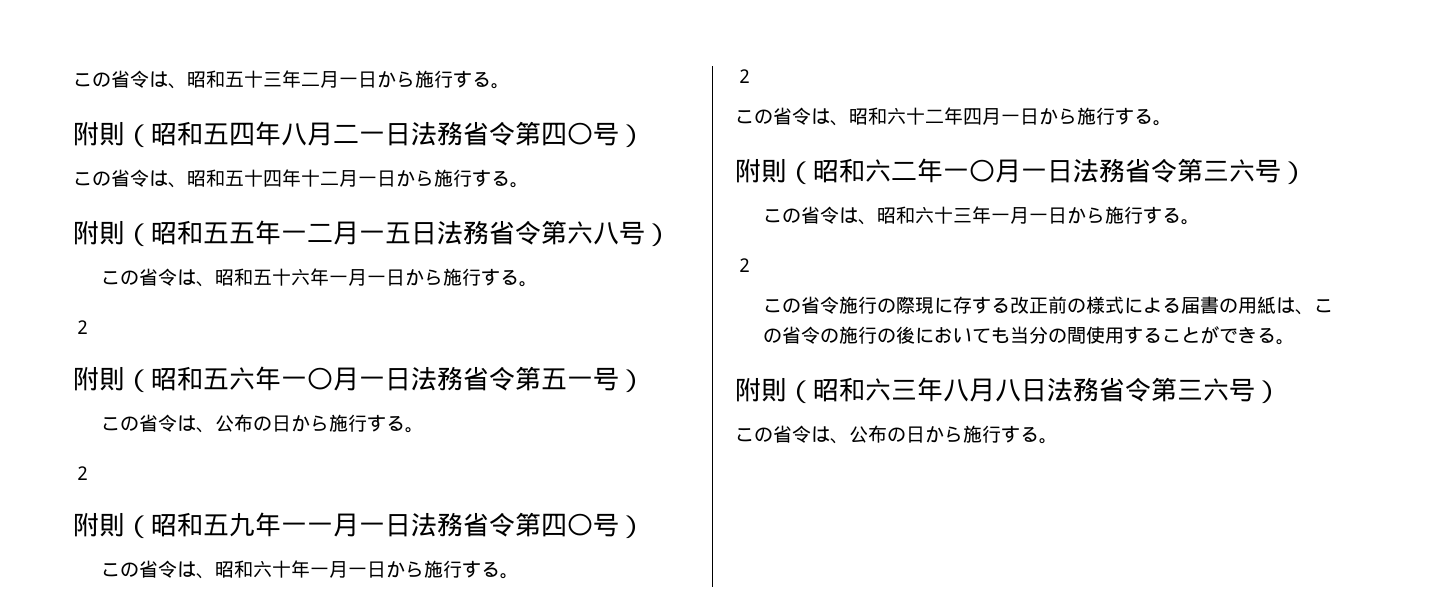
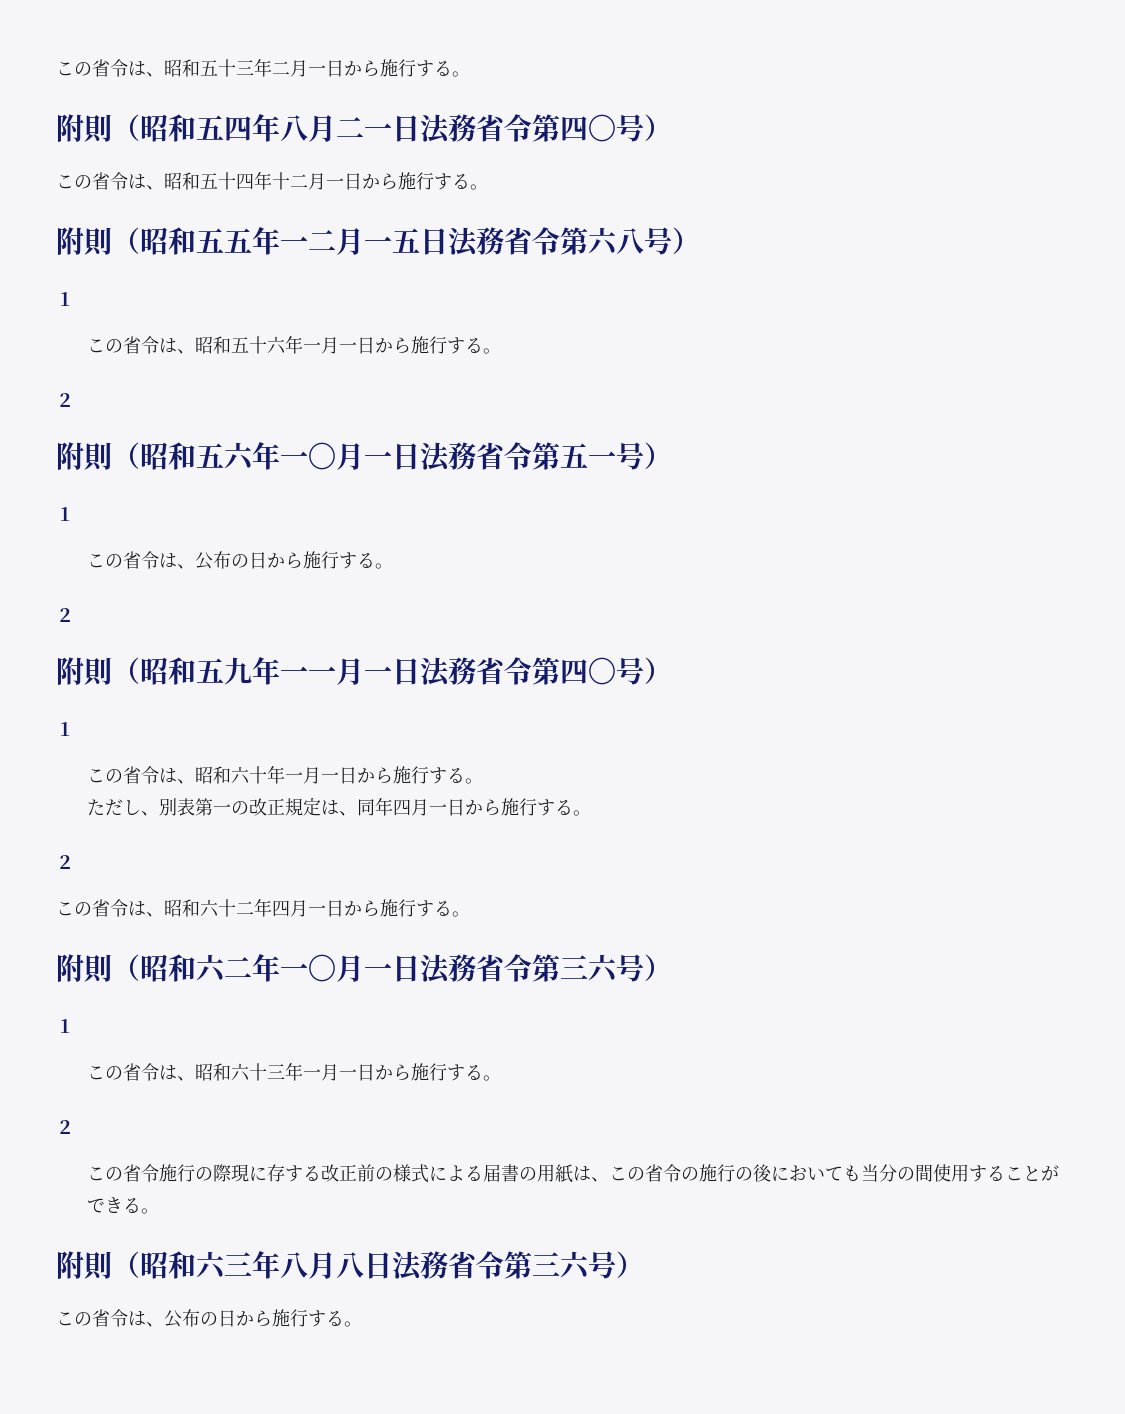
  附則（昭和五五年一二月一五日法務省令第六八号）
+ １
  附則（昭和五六年一〇月一日法務省令第五一号）
+ １
  附則（昭和五九年一一月一日法務省令第四〇号）
+ １
+ ただし、別表第一の改正規定は、同年四月一日から施行する。
  附則（昭和六二年一〇月一日法務省令第三六号）
+ １

